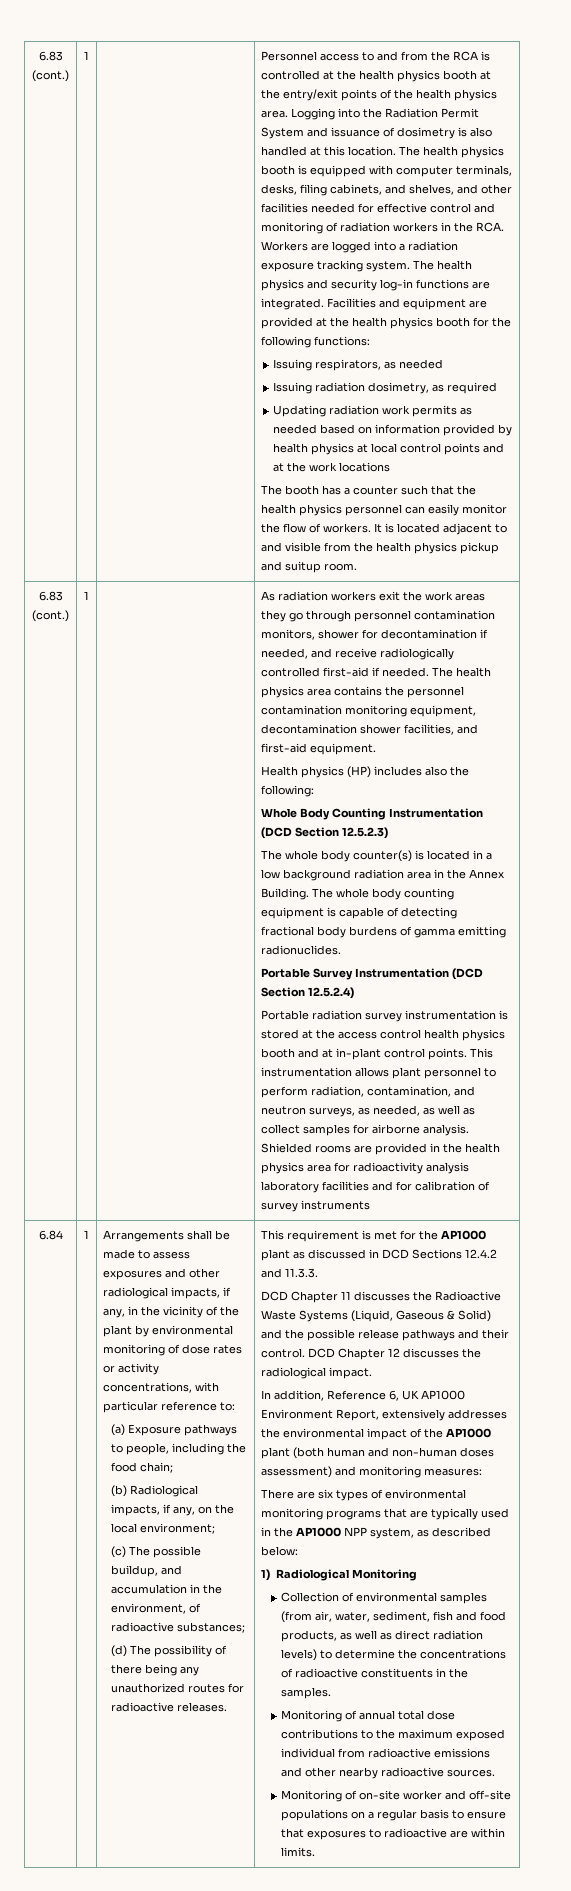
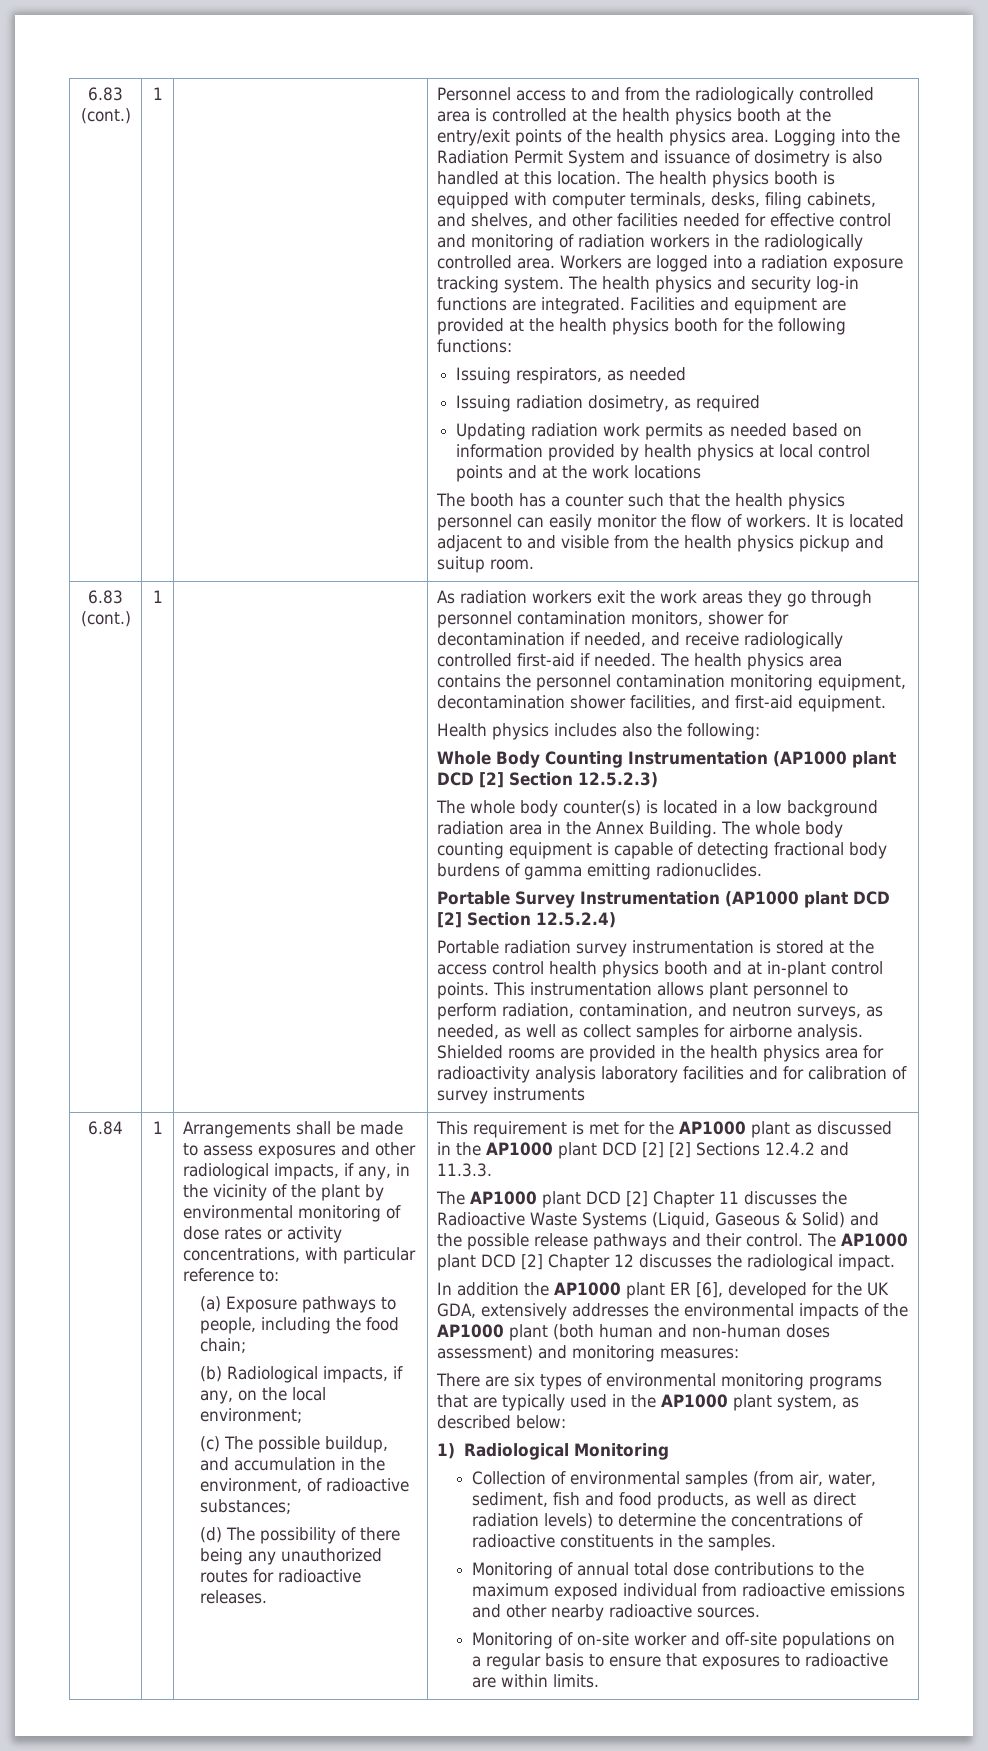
- Personnel access to and from the RCA is controlled at the health physics booth at the entry/exit points of the health physics area.
+ Personnel access to and from the radiologically controlled area is controlled at the health physics booth at the entry/exit points of the health physics area.
- The health physics booth is equipped with computer terminals, desks, filing cabinets, and shelves, and other facilities needed for effective control and monitoring of radiation workers in the RCA. Workers are logged into a radiation exposure tracking system.
+ The health physics booth is equipped with computer terminals, desks, filing cabinets, and shelves, and other facilities needed for effective control and monitoring of radiation workers in the radiologically controlled area. Workers are logged into a radiation exposure tracking system.
- Health physics (HP) includes also the following:
+ Health physics includes also the following:
- Whole Body Counting Instrumentation (DCD Section 12.5.2.3)
+ Whole Body Counting Instrumentation (AP1000 plant DCD [2] Section 12.5.2.3)
- Portable Survey Instrumentation (DCD Section 12.5.2.4)
+ Portable Survey Instrumentation (AP1000 plant DCD [2] Section 12.5.2.4)
- This requirement is met for the AP1000 plant as discussed in DCD Sections 12.4.2 and 11.3.3.
+ This requirement is met for the AP1000 plant as discussed in the AP1000 plant DCD [2] [2] Sections 12.4.2 and 11.3.3.
- DCD Chapter 11 discusses the Radioactive Waste Systems (Liquid, Gaseous & Solid) and the possible release pathways and their control.
+ The AP1000 plant DCD [2] Chapter 11 discusses the Radioactive Waste Systems (Liquid, Gaseous & Solid) and the possible release pathways and their control.
- DCD Chapter 12 discusses the radiological impact.
+ The AP1000 plant DCD [2] Chapter 12 discusses the radiological impact.
- In addition, Reference 6, UK AP1000 Environment Report, extensively addresses the environmental impact of the AP1000 plant (both human and non-human doses assessment) and monitoring measures:
+ In addition the AP1000 plant ER [6], developed for the UK GDA, extensively addresses the environmental impacts of the AP1000 plant (both human and non-human doses assessment) and monitoring measures:
- There are six types of environmental monitoring programs that are typically used in the AP1000 NPP system, as described below:
+ There are six types of environmental monitoring programs that are typically used in the AP1000 plant system, as described below:

